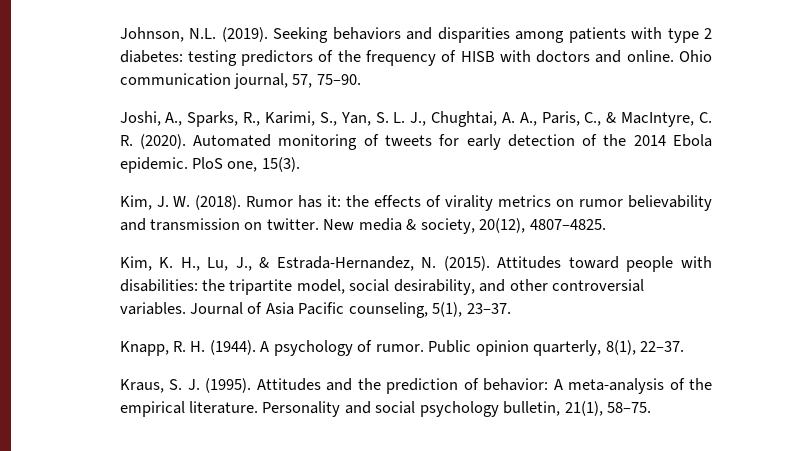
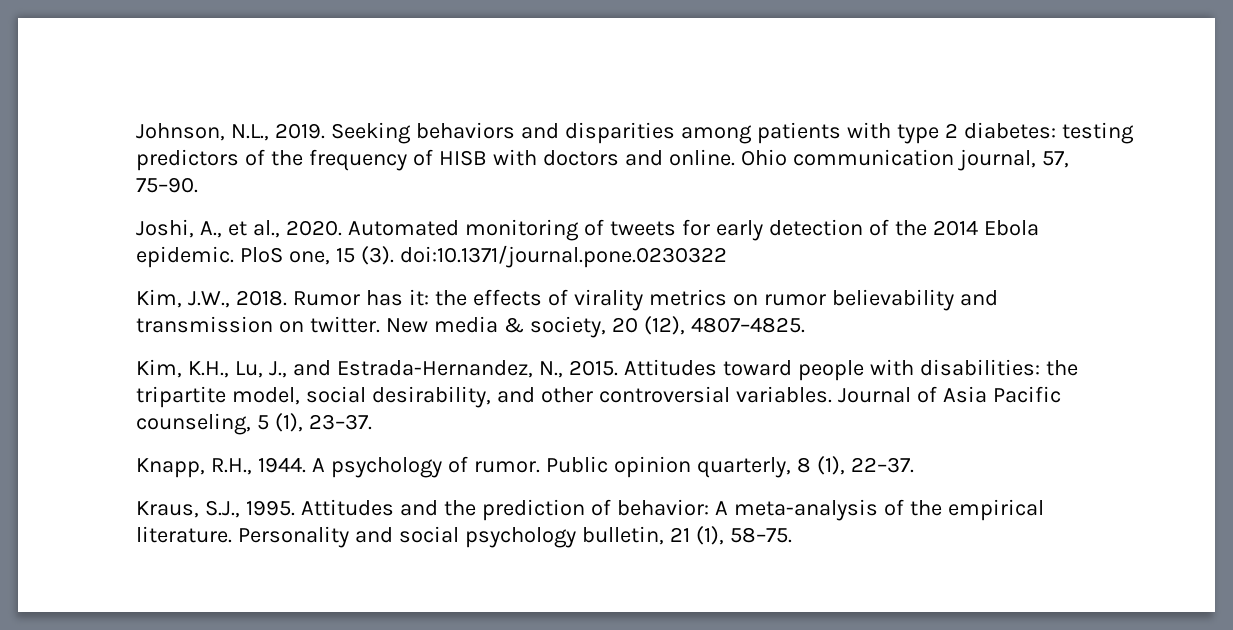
- Johnson, N.L. (2019).
+ Johnson, N.L., 2019.
- Joshi, A., Sparks, R., Karimi, S., Yan, S. L. J., Chughtai, A. A., Paris, C., & MacIntyre, C. R. (2020).
+ Joshi, A., et al., 2020.
- PloS one, 15(3).
- Kim, J. W. (2018).
+ PloS one, 15 (3). doi:10.1371/journal.pone.0230322
+ Kim, J.W., 2018.
- New media & society, 20(12), 4807–4825.
+ New media & society, 20 (12), 4807–4825.
- Kim, K. H., Lu, J., & Estrada-Hernandez, N. (2015).
+ Kim, K.H., Lu, J., and Estrada-Hernandez, N., 2015.
- Journal of Asia Pacific counseling, 5(1), 23–37.
+ Journal of Asia Pacific counseling, 5 (1), 23–37.
- Knapp, R. H. (1944).
+ Knapp, R.H., 1944.
- Public opinion quarterly, 8(1), 22–37.
+ Public opinion quarterly, 8 (1), 22–37.
- Kraus, S. J. (1995).
+ Kraus, S.J., 1995.
- Personality and social psychology bulletin, 21(1), 58–75.
+ Personality and social psychology bulletin, 21 (1), 58–75.

